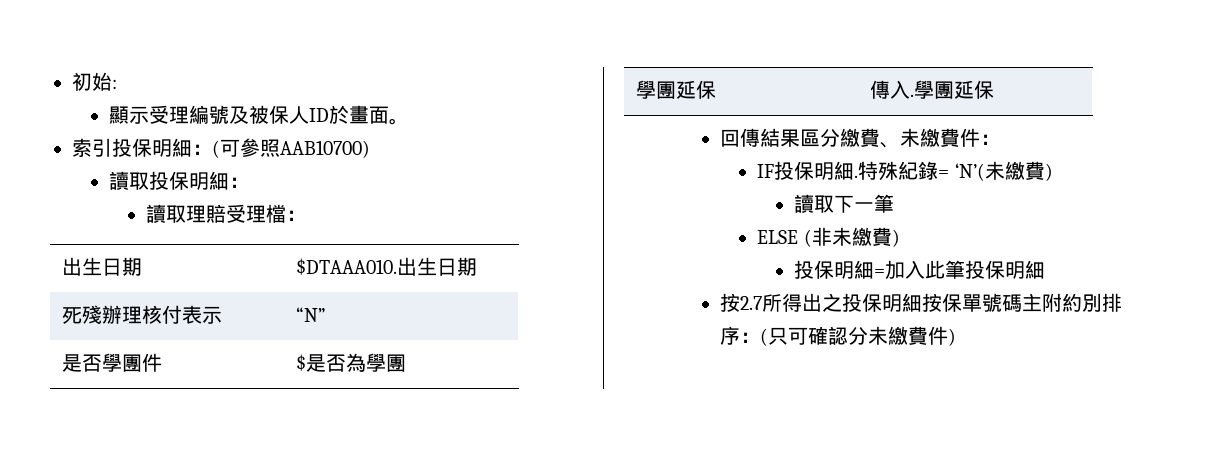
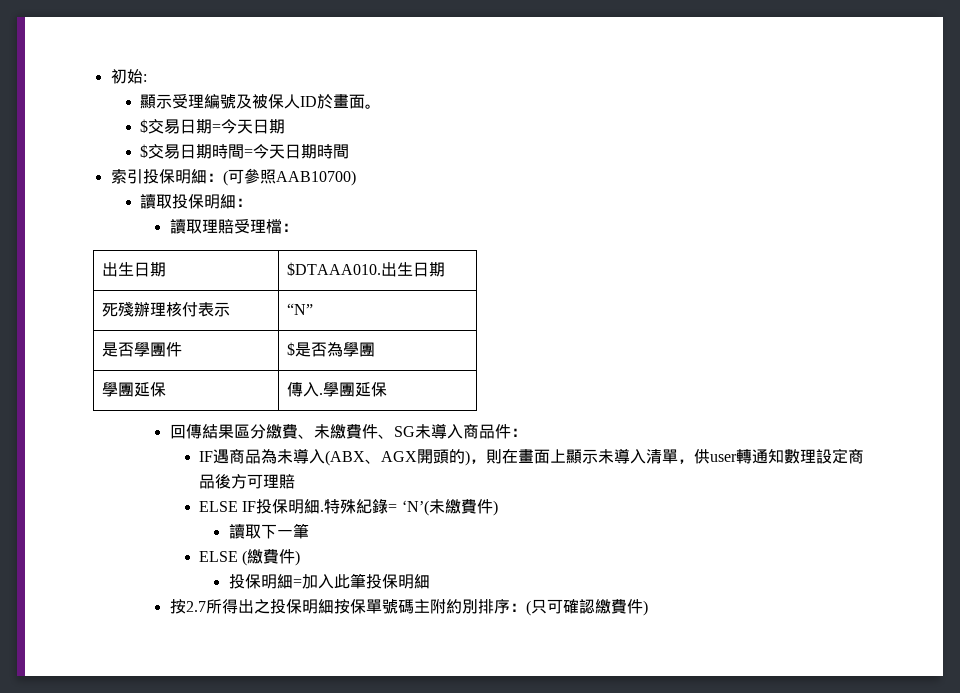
+ $交易日期=今天日期
+ $交易日期時間=今天日期時間
- 回傳結果區分繳費、未繳費件：
- IF投保明細.
+ 回傳結果區分繳費、未繳費件、SG未導入商品件：
+ IF遇商品為未導入(ABX、AGX開頭的)，則在畫面上顯示未導入清單，供user轉通知數理設定商品後方可理賠
+ ELSE IF投保明細.
- 特殊紀錄= ‘N’(未繳費)
+ 特殊紀錄= ‘N’(未繳費件)
- ELSE (非未繳費)
+ ELSE (繳費件)
- 按2.7所得出之投保明細按保單號碼主附約別排序：(只可確認分未繳費件)
+ 按2.7所得出之投保明細按保單號碼主附約別排序：(只可確認繳費件)

